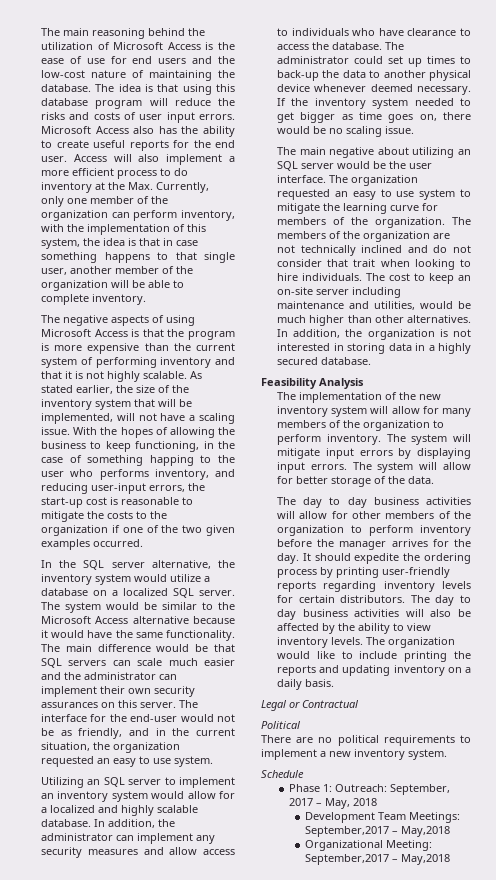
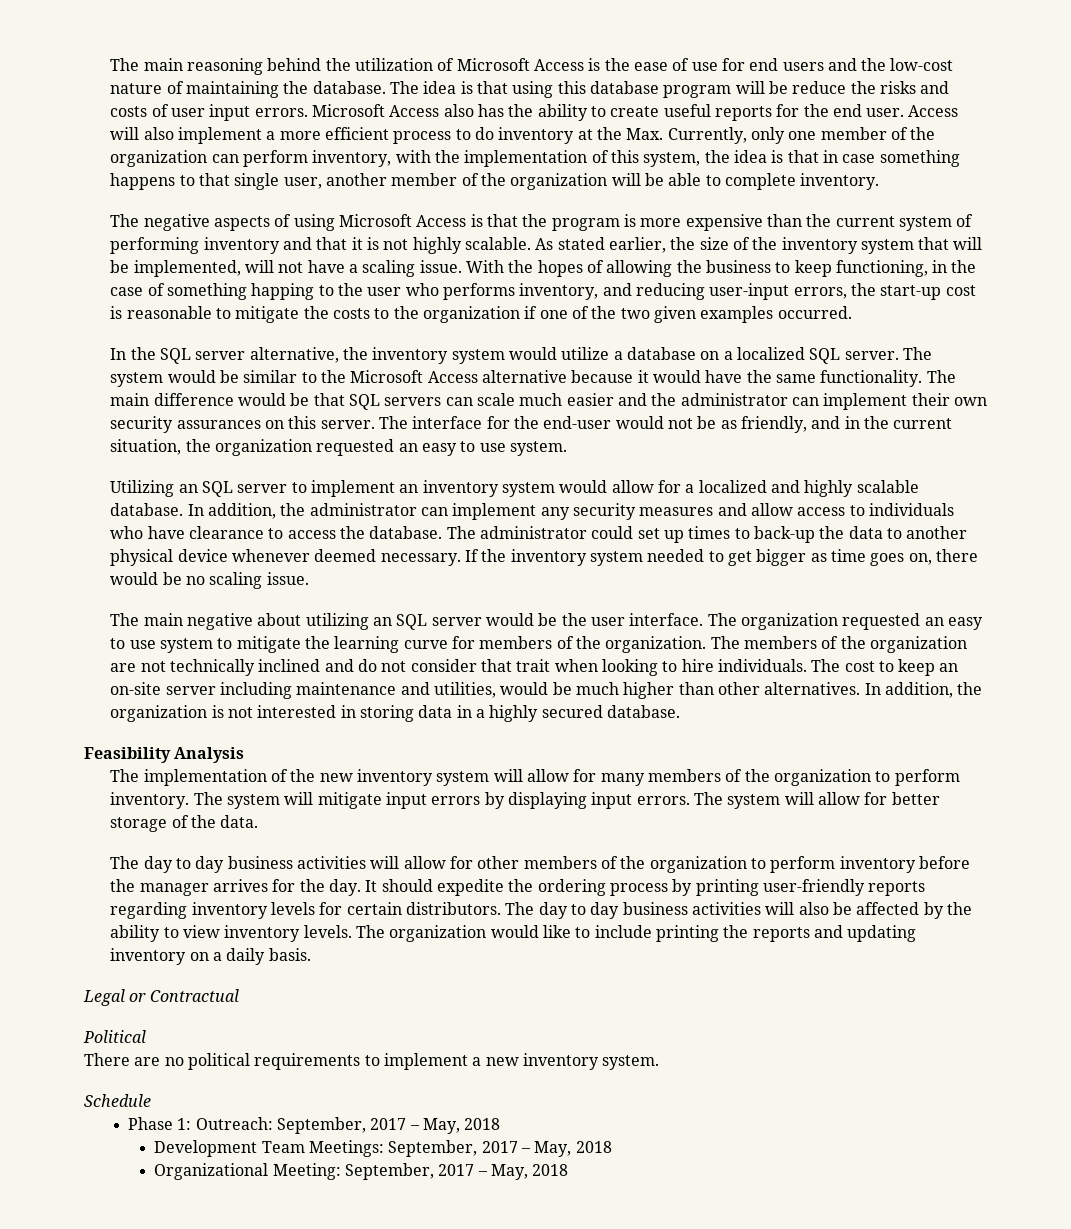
- The idea is that using this database program will reduce the risks and costs of user input errors.
+ The idea is that using this database program will be reduce the risks and costs of user input errors.
- Development Team Meetings: September,2017 – May,2018
- Organizational Meeting: September,2017 – May,2018
+ Development Team Meetings: September, 2017 – May, 2018
+ Organizational Meeting: September, 2017 – May, 2018

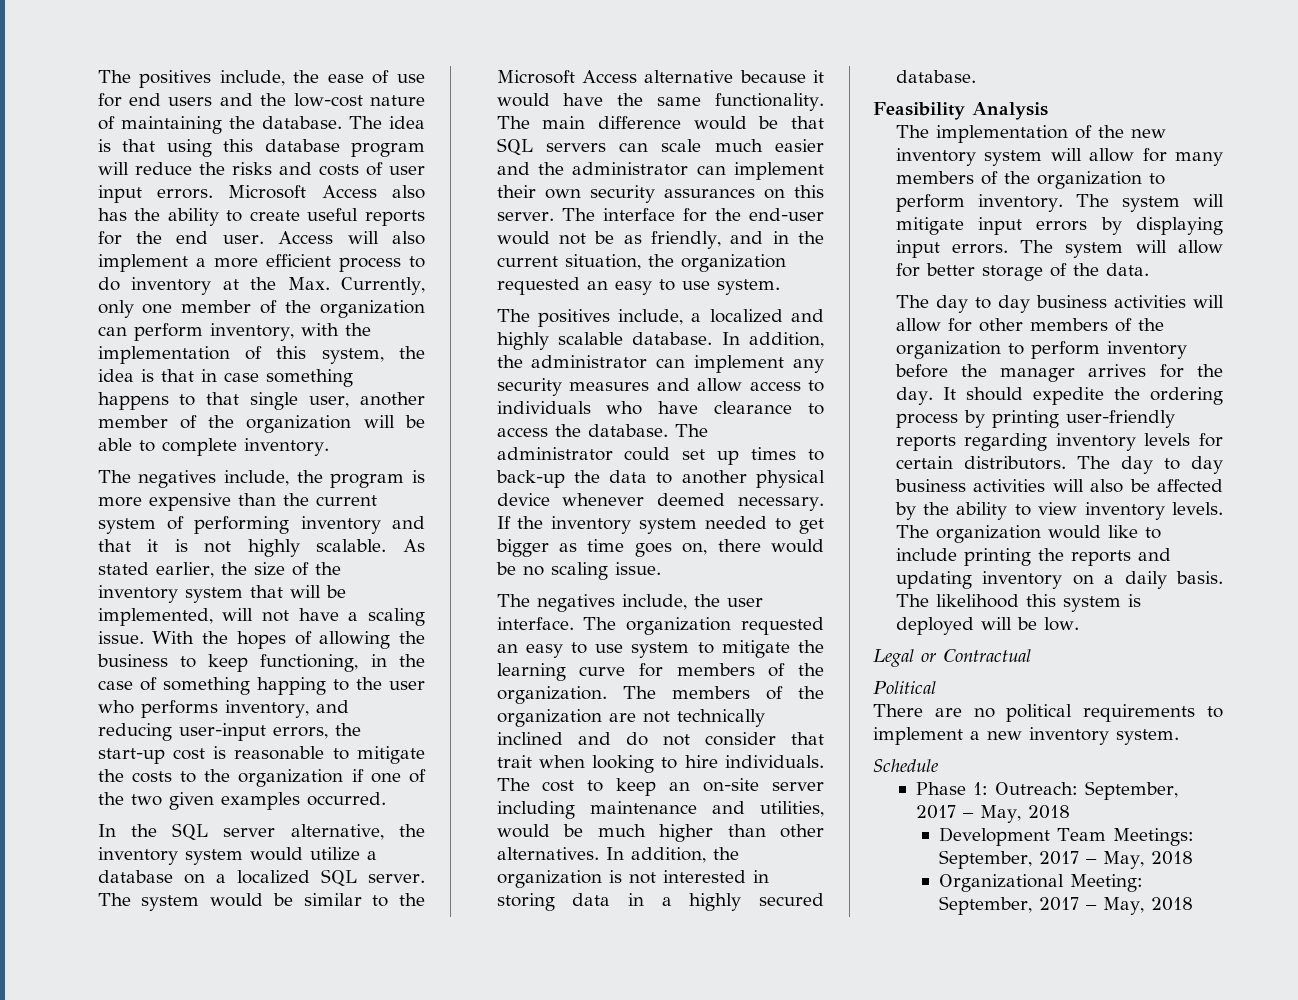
- The main reasoning behind the utilization of Microsoft Access is the ease of use for end users and the low-cost nature of maintaining the database.
+ The positives include, the ease of use for end users and the low-cost nature of maintaining the database.
- The idea is that using this database program will be reduce the risks and costs of user input errors.
+ The idea is that using this database program will reduce the risks and costs of user input errors.
- The negative aspects of using Microsoft Access is that the program is more expensive than the current system of performing inventory and that it is not highly scalable.
+ The negatives include, the program is more expensive than the current system of performing inventory and that it is not highly scalable.
- Utilizing an SQL server to implement an inventory system would allow for a localized and highly scalable database.
+ The positives include, a localized and highly scalable database.
- The main negative about utilizing an SQL server would be the user interface.
+ The negatives include, the user interface.
+ The likelihood this system is deployed will be low.

